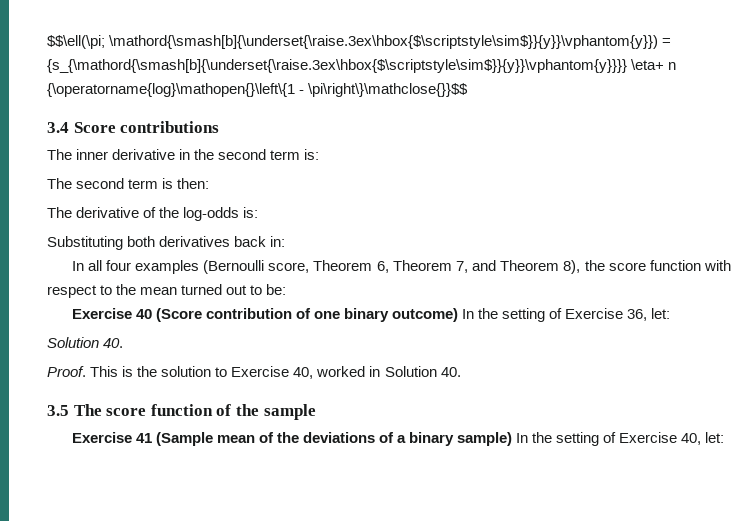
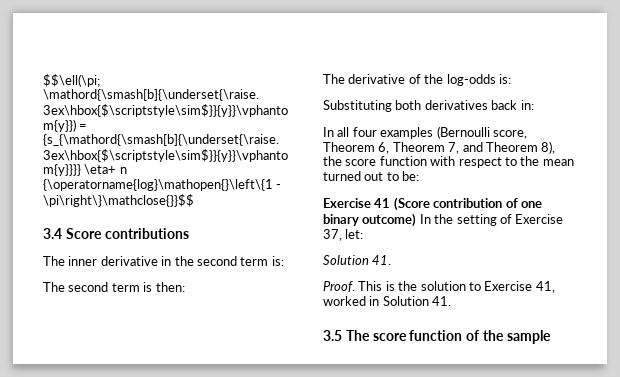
- Exercise 40 (Score contribution of one binary outcome) In the setting of Exercise 36, let:
- Solution 40.
+ Exercise 41 (Score contribution of one binary outcome) In the setting of Exercise 37, let:
+ Solution 41.
- This is the solution to Exercise 40, worked in Solution 40.
+ This is the solution to Exercise 41, worked in Solution 41.
- Exercise 41 (Sample mean of the deviations of a binary sample) In the setting of Exercise 40, let:

